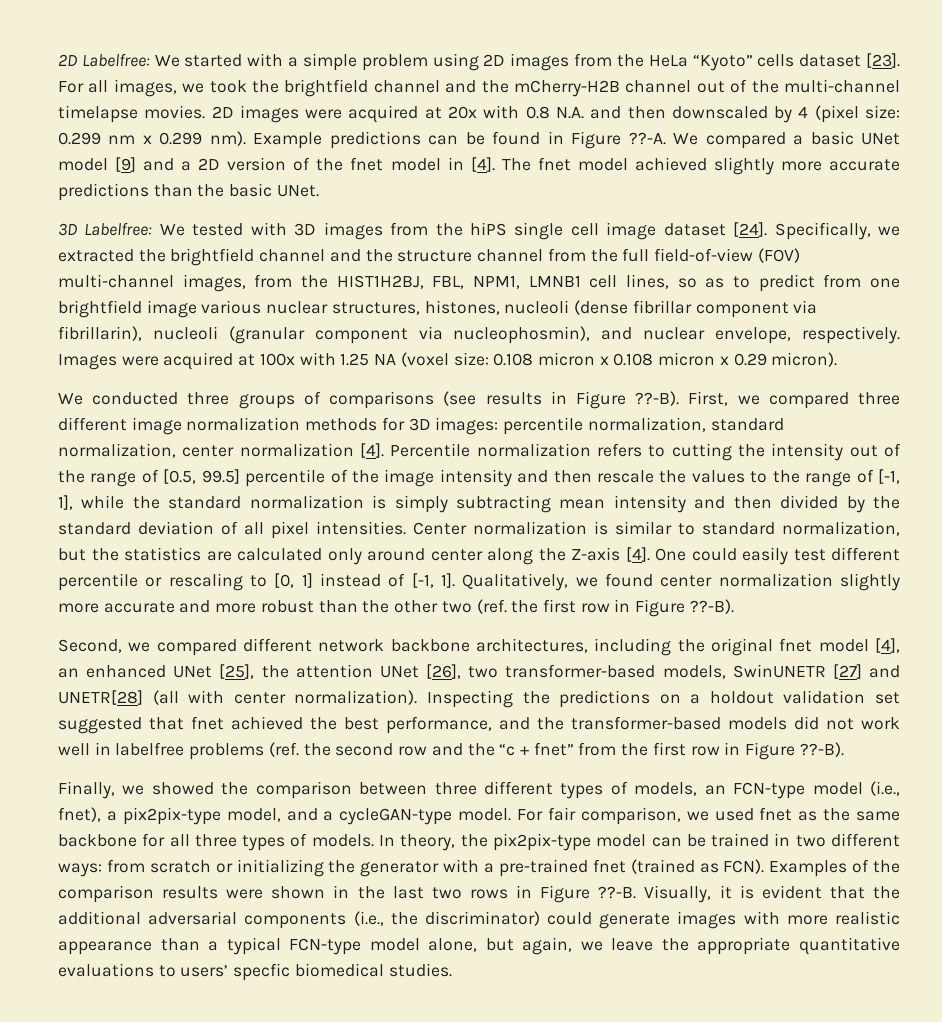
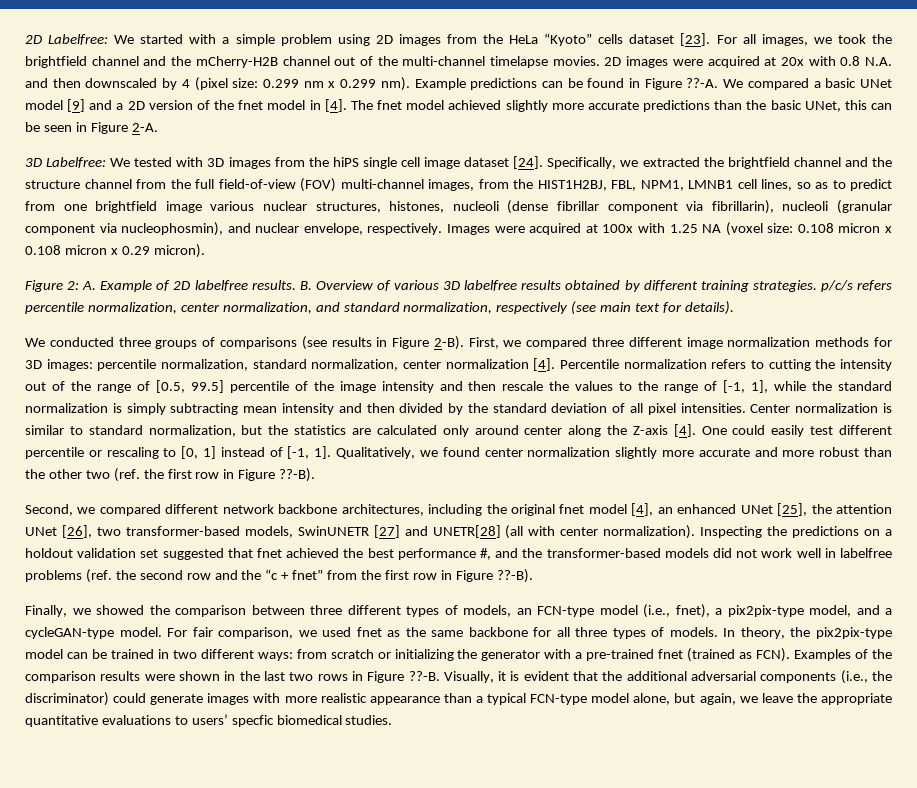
- The fnet model achieved slightly more accurate predictions than the basic UNet.
+ The fnet model achieved slightly more accurate predictions than the basic UNet, this can be seen in Figure 2-A.
+ Figure 2: A. Example of 2D labelfree results. B. Overview of various 3D labelfree results obtained by different training strategies. p/c/s refers percentile normalization, center normalization, and standard normalization, respectively (see main text for details).
- We conducted three groups of comparisons (see results in Figure ??-B).
+ We conducted three groups of comparisons (see results in Figure 2-B).
- Inspecting the predictions on a holdout validation set suggested that fnet achieved the best performance, and the transformer-based models did not work well in labelfree problems (ref. the second row and the “c + fnet” from the first row in Figure ??-B).
+ Inspecting the predictions on a holdout validation set suggested that fnet achieved the best performance #, and the transformer-based models did not work well in labelfree problems (ref. the second row and the “c + fnet” from the first row in Figure ??-B).

